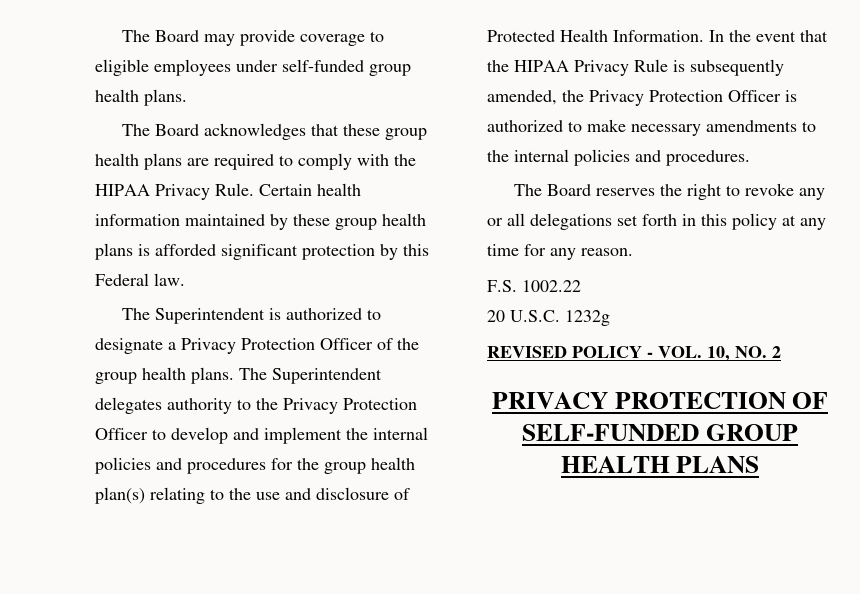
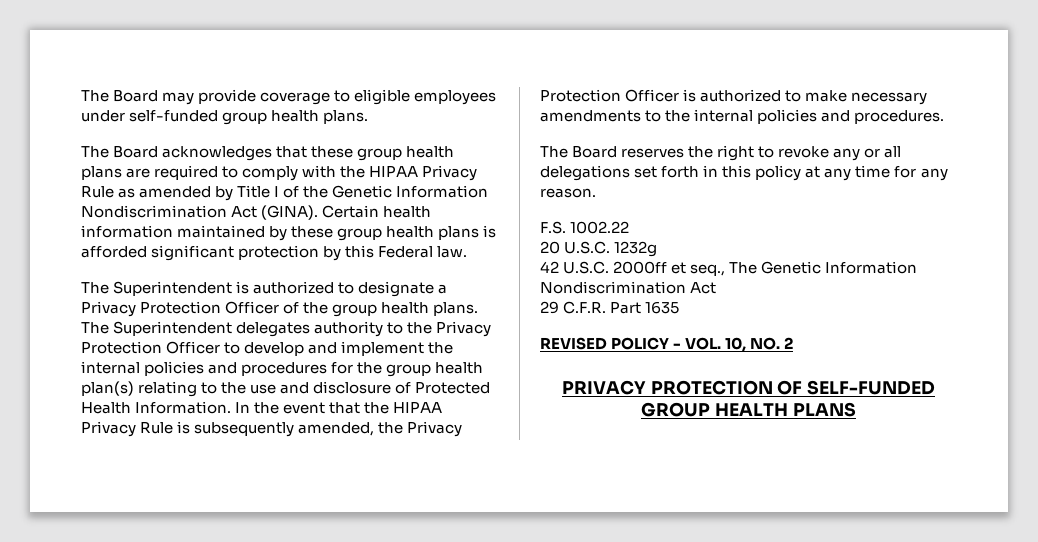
- The Board acknowledges that these group health plans are required to comply with the HIPAA Privacy Rule.
+ The Board acknowledges that these group health plans are required to comply with the HIPAA Privacy Rule as amended by Title I of the Genetic Information Nondiscrimination Act (GINA).
+ 42 U.S.C. 2000ff et seq., The Genetic Information Nondiscrimination Act
+ 29 C.F.R. Part 1635

